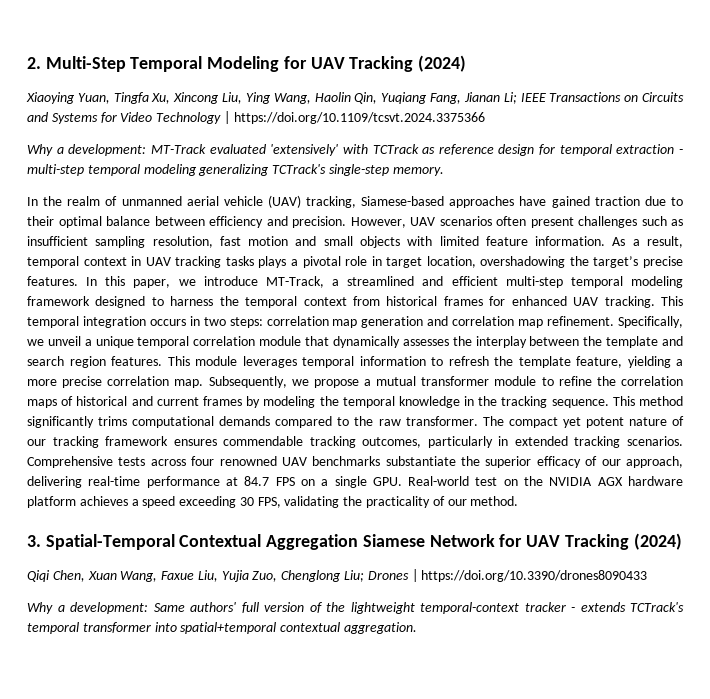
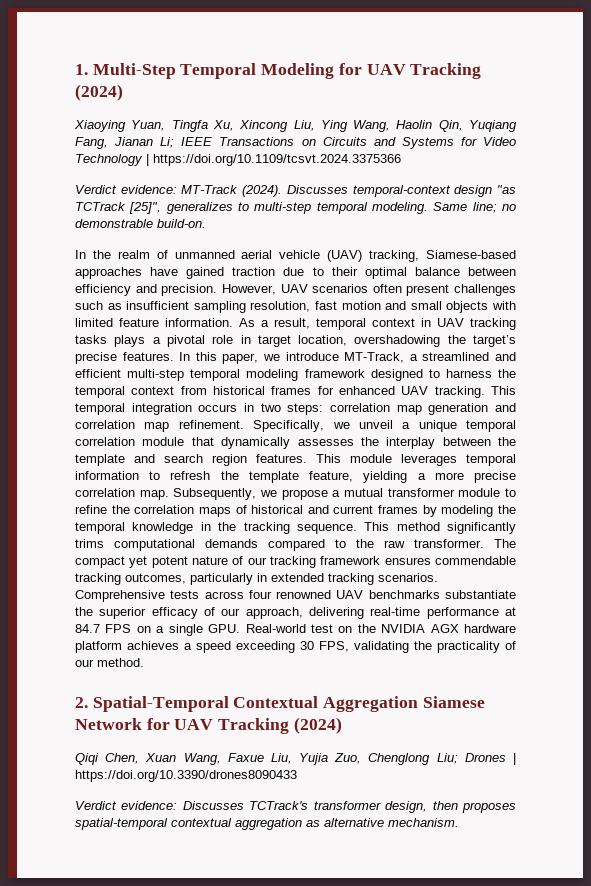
- 2. Multi-Step Temporal Modeling for UAV Tracking (2024)
+ 1. Multi-Step Temporal Modeling for UAV Tracking (2024)
- Why a development: MT-Track evaluated 'extensively' with TCTrack as reference design for temporal extraction - multi-step temporal modeling generalizing TCTrack's single-step memory.
+ Verdict evidence: MT-Track (2024). Discusses temporal-context design "as TCTrack [25]", generalizes to multi-step temporal modeling. Same line; no demonstrable build-on.
- 3. Spatial-Temporal Contextual Aggregation Siamese Network for UAV Tracking (2024)
+ 2. Spatial-Temporal Contextual Aggregation Siamese Network for UAV Tracking (2024)
- Why a development: Same authors' full version of the lightweight temporal-context tracker - extends TCTrack's temporal transformer into spatial+temporal contextual aggregation.
+ Verdict evidence: Discusses TCTrack's transformer design, then proposes spatial-temporal contextual aggregation as alternative mechanism.

